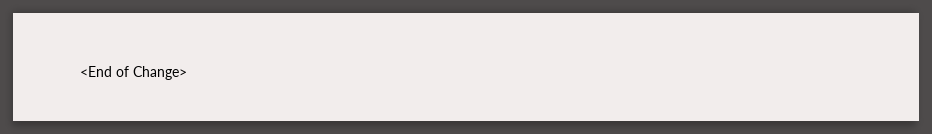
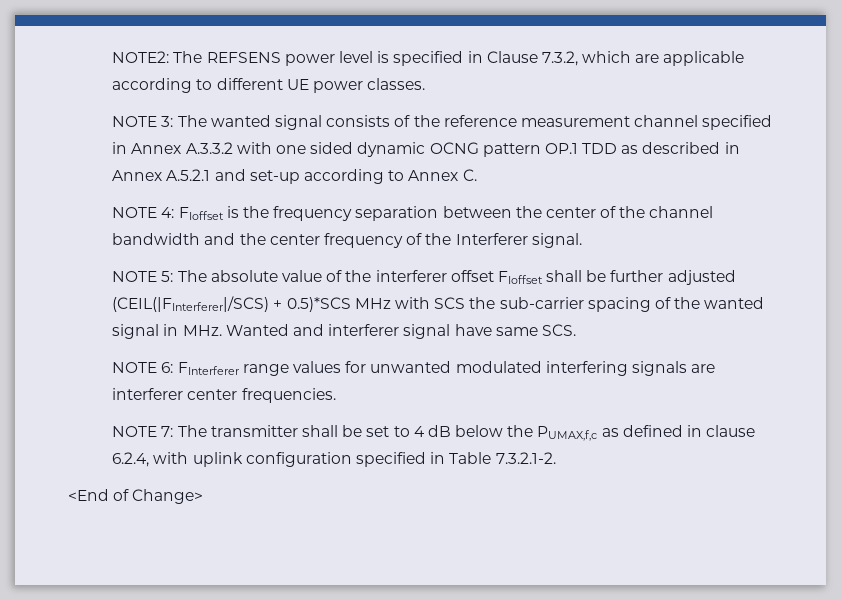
+ NOTE2: The REFSENS power level is specified in Clause 7.3.2, which are applicable according to different UE power classes.
+ NOTE 3: The wanted signal consists of the reference measurement channel specified in Annex A.3.3.2 with one sided dynamic OCNG pattern OP.1 TDD as described in Annex A.5.2.1 and set-up according to Annex C.
+ NOTE 4: FIoffset is the frequency separation between the center of the channel bandwidth and the center frequency of the Interferer signal.
+ NOTE 5: The absolute value of the interferer offset FIoffset shall be further adjusted (CEIL(|FInterferer|/SCS) + 0.5)*SCS MHz with SCS the sub-carrier spacing of the wanted signal in MHz. Wanted and interferer signal have same SCS.
+ NOTE 6: FInterferer range values for unwanted modulated interfering signals are interferer center frequencies.
+ NOTE 7: The transmitter shall be set to 4 dB below the PUMAX,f,c as defined in clause 6.2.4, with uplink configuration specified in Table 7.3.2.1-2.

